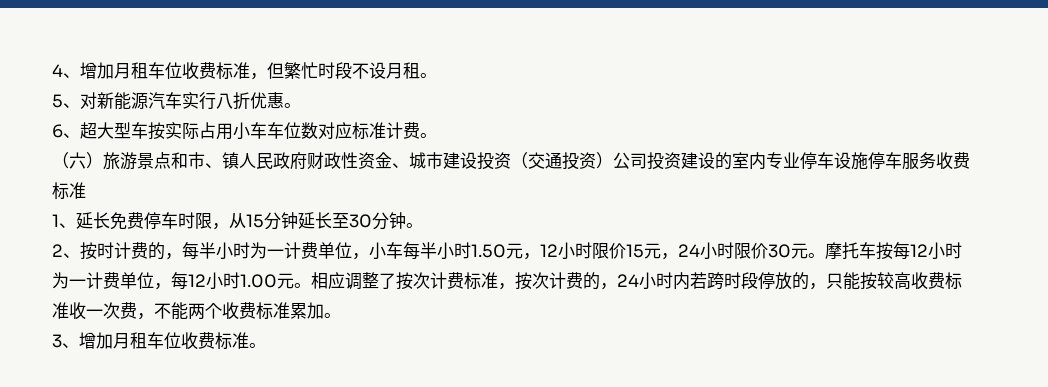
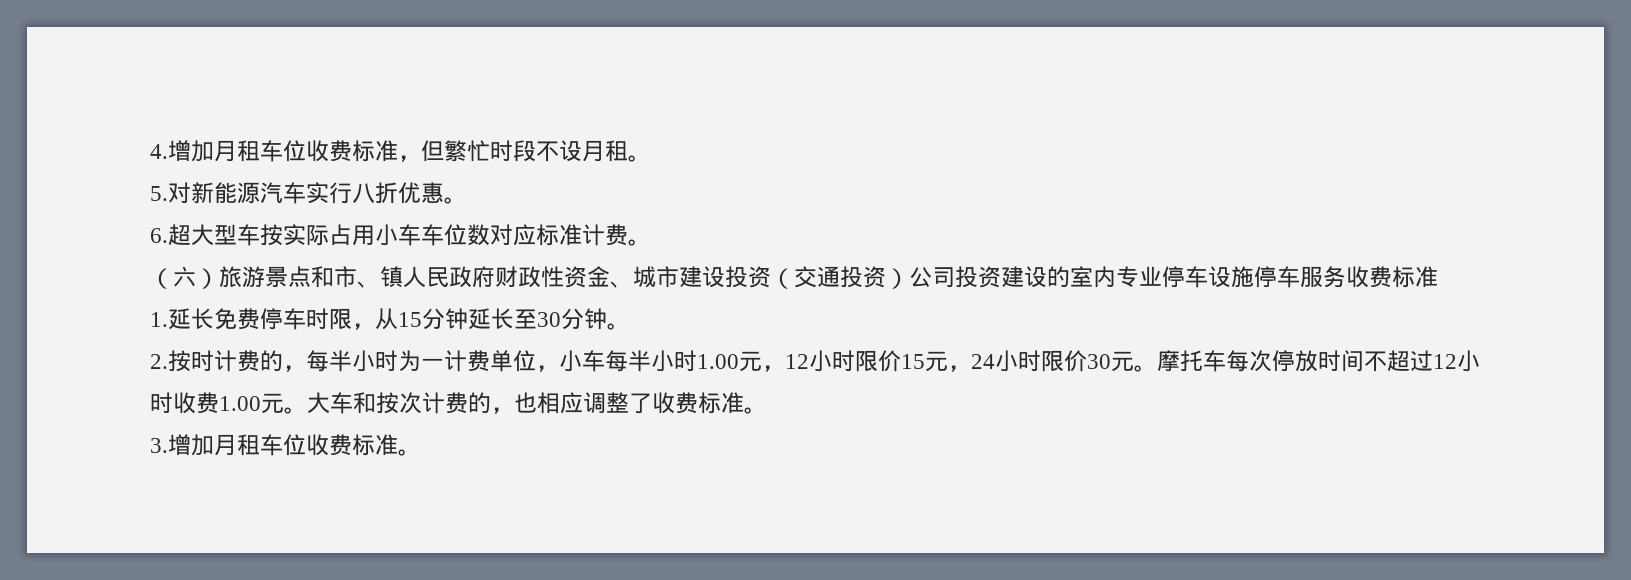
- 4、增加月租车位收费标准，但繁忙时段不设月租。
+ 4.增加月租车位收费标准，但繁忙时段不设月租。
- 5、对新能源汽车实行八折优惠。
+ 5.对新能源汽车实行八折优惠。
- 6、超大型车按实际占用小车车位数对应标准计费。
+ 6.超大型车按实际占用小车车位数对应标准计费。
- 1、延长免费停车时限，从15分钟延长至30分钟。
+ 1.延长免费停车时限，从15分钟延长至30分钟。
- 2、按时计费的，每半小时为一计费单位，小车每半小时1.50元，12小时限价15元，24小时限价30元。
+ 2.按时计费的，每半小时为一计费单位，小车每半小时1.00元，12小时限价15元，24小时限价30元。
- 摩托车按每12小时为一计费单位，每12小时1.00元。相应调整了按次计费标准，按次计费的，24小时内若跨时段停放的，只能按较高收费标准收一次费，不能两个收费标准累加。
- 3、增加月租车位收费标准。
+ 摩托车每次停放时间不超过12小时收费1.00元。大车和按次计费的，也相应调整了收费标准。
+ 3.增加月租车位收费标准。

